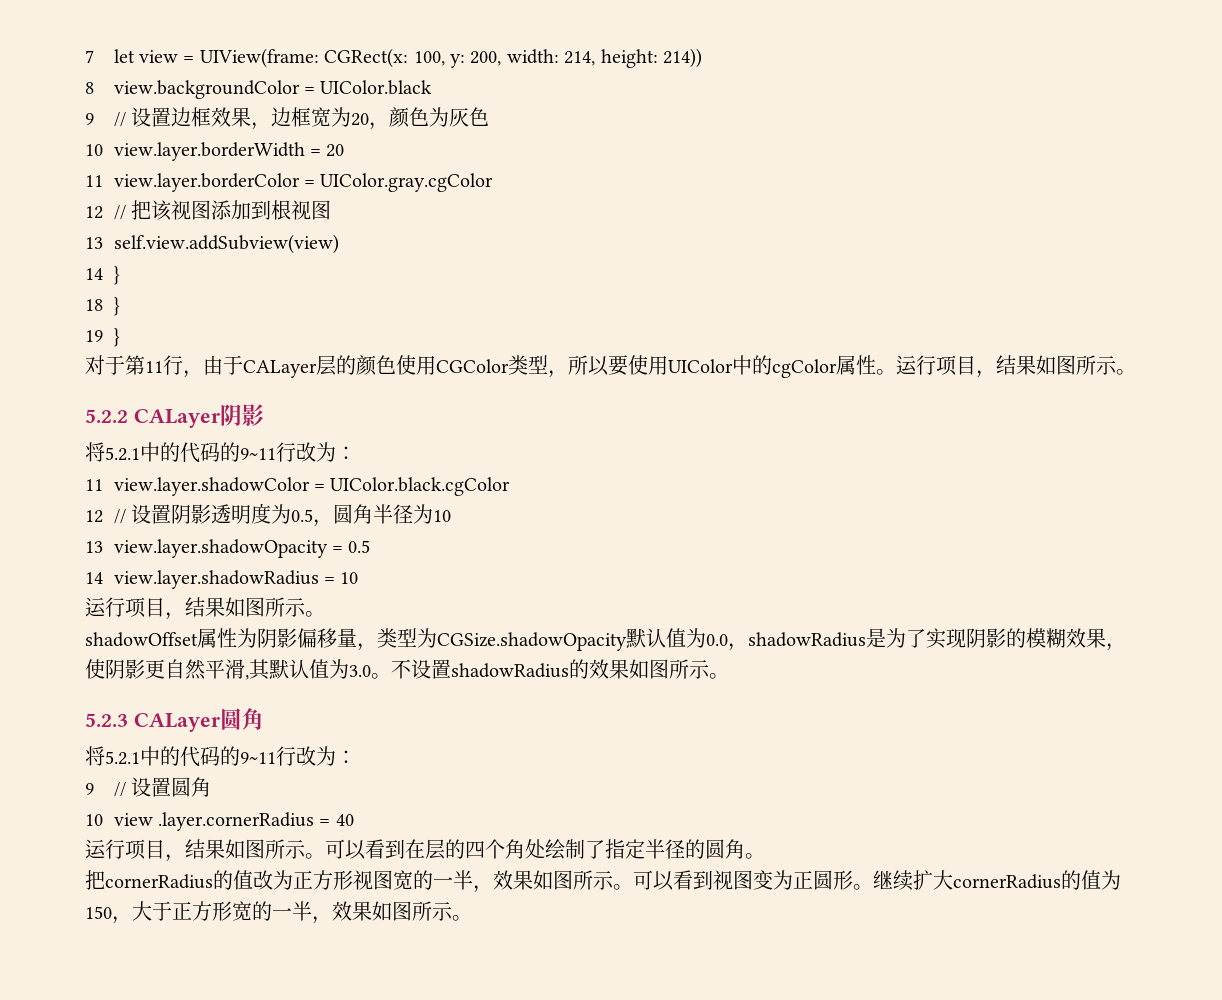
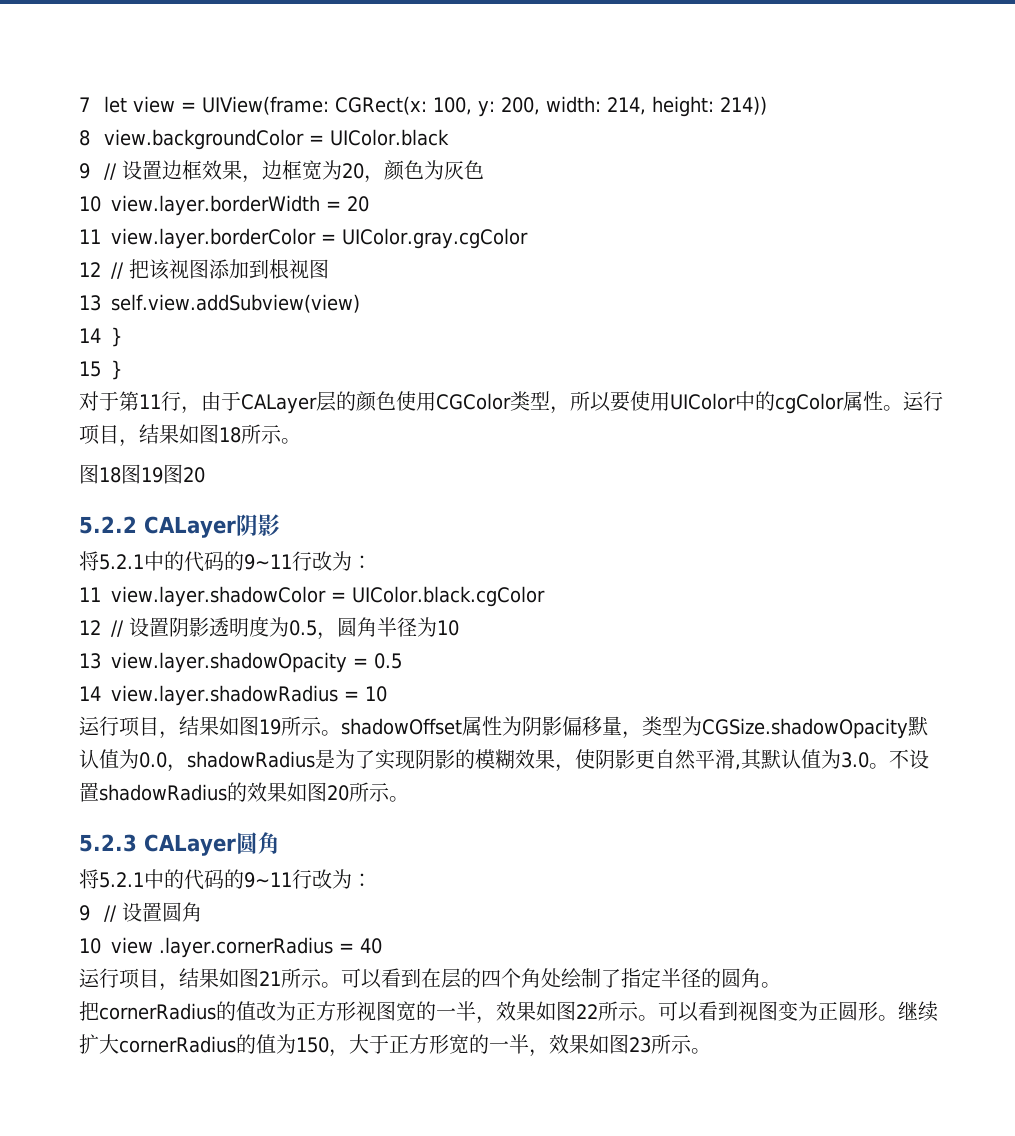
- 18 }
- 19 }
+ 15 }
- 对于第11行，由于CALayer层的颜色使用CGColor类型，所以要使用UIColor中的cgColor属性。运行项目，结果如图所示。
+ 对于第11行，由于CALayer层的颜色使用CGColor类型，所以要使用UIColor中的cgColor属性。运行项目，结果如图18所示。
+ 图18图19图20
  14 view.layer.shadowRadius = 10
- 运行项目，结果如图所示。
- shadowOffset属性为阴影偏移量，类型为CGSize.shadowOpacity默认值为0.0，shadowRadius是为了实现阴影的模糊效果，使阴影更自然平滑,其默认值为3.0。
+ 运行项目，结果如图19所示。shadowOffset属性为阴影偏移量，类型为CGSize.shadowOpacity默认值为0.0，shadowRadius是为了实现阴影的模糊效果，使阴影更自然平滑,其默认值为3.0。
- 不设置shadowRadius的效果如图所示。
+ 不设置shadowRadius的效果如图20所示。
  10 view .layer.cornerRadius = 40
- 运行项目，结果如图所示。
+ 运行项目，结果如图21所示。
- 把cornerRadius的值改为正方形视图宽的一半，效果如图所示。
+ 把cornerRadius的值改为正方形视图宽的一半，效果如图22所示。
- 继续扩大cornerRadius的值为150，大于正方形宽的一半，效果如图所示。
+ 继续扩大cornerRadius的值为150，大于正方形宽的一半，效果如图23所示。

